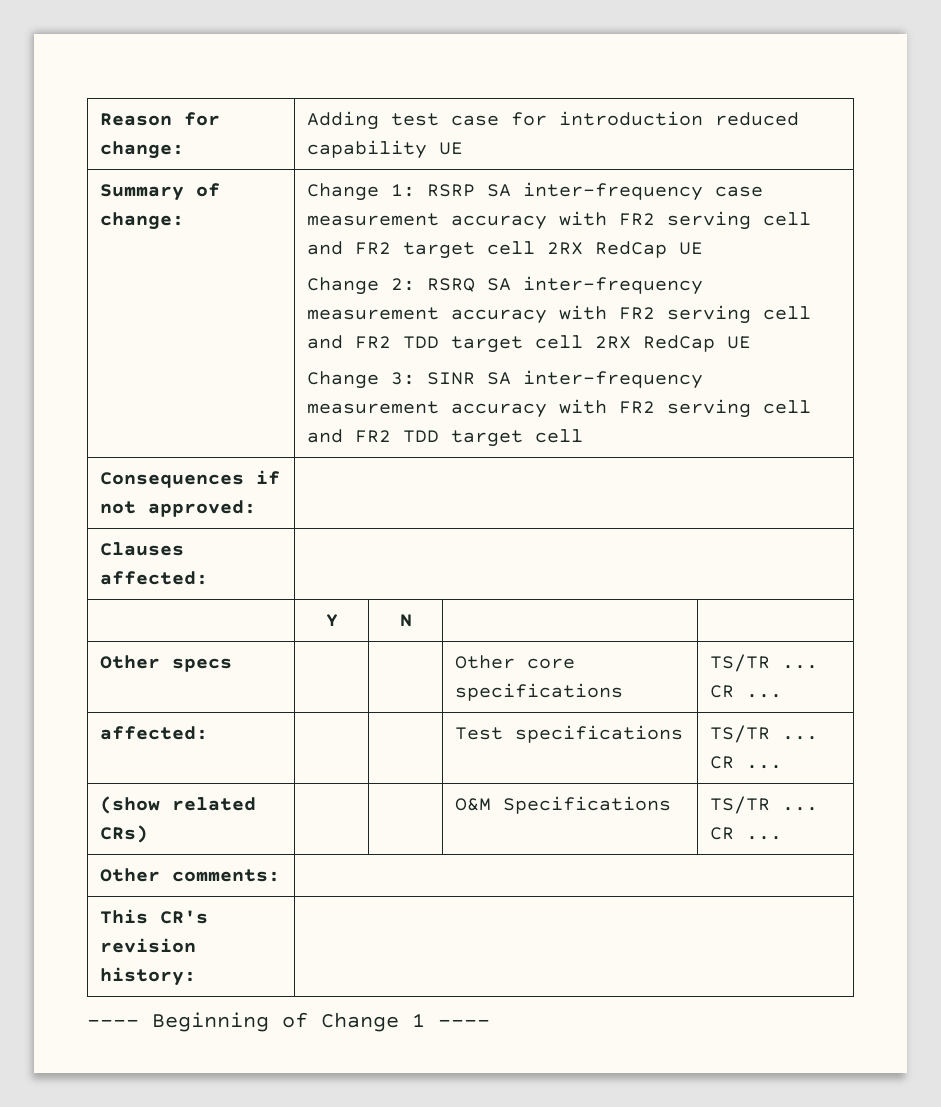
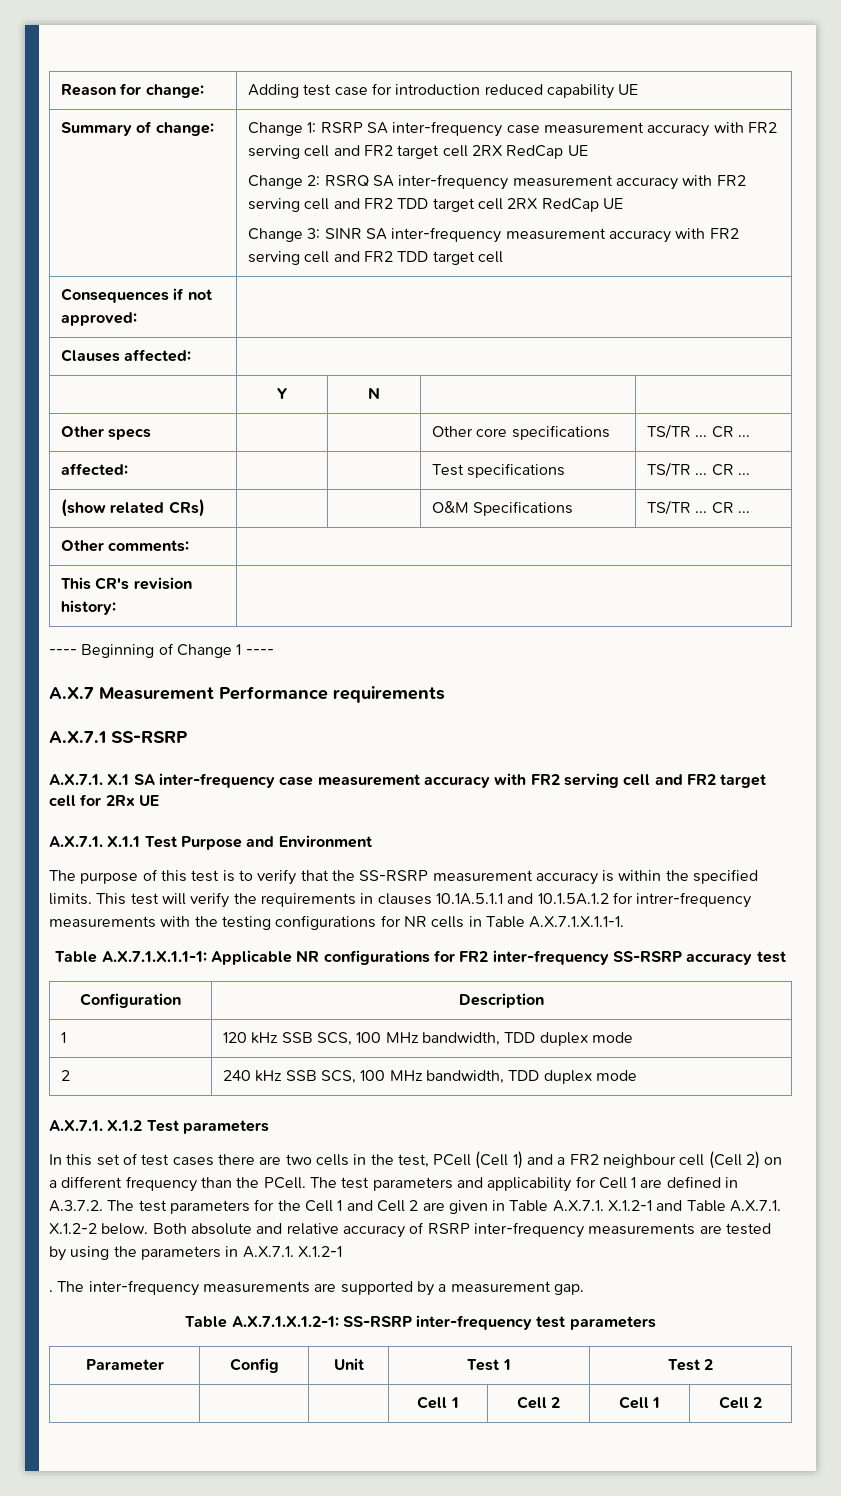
+ A.X.7 Measurement Performance requirements
+ A.X.7.1 SS-RSRP
+ A.X.7.1. X.1 SA inter-frequency case measurement accuracy with FR2 serving cell and FR2 target cell for 2Rx UE
+ A.X.7.1. X.1.1 Test Purpose and Environment
+ The purpose of this test is to verify that the SS-RSRP measurement accuracy is within the specified limits. This test will verify the requirements in clauses 10.1A.5.1.1 and 10.1.5A.1.2 for intrer-frequency measurements with the testing configurations for NR cells in Table A.X.7.1.X.1.1-1.
+ Table A.X.7.1.X.1.1-1: Applicable NR configurations for FR2 inter-frequency SS-RSRP accuracy test
+ Configuration | Description
+ 1 | 120 kHz SSB SCS, 100 MHz bandwidth, TDD duplex mode
+ 2 | 240 kHz SSB SCS, 100 MHz bandwidth, TDD duplex mode
+ A.X.7.1. X.1.2 Test parameters
+ In this set of test cases there are two cells in the test, PCell (Cell 1) and a FR2 neighbour cell (Cell 2) on a different frequency than the PCell. The test parameters and applicability for Cell 1 are defined in A.3.7.2. The test parameters for the Cell 1 and Cell 2 are given in Table A.X.7.1. X.1.2-1 and Table A.X.7.1. X.1.2-2 below. Both absolute and relative accuracy of RSRP inter-frequency measurements are tested by using the parameters in A.X.7.1. X.1.2-1
+ . The inter-frequency measurements are supported by a measurement gap.
+ Table A.X.7.1.X.1.2-1: SS-RSRP inter-frequency test parameters
+ Parameter | Config | Unit | Test 1 | Test 2
+ | | | Cell 1 | Cell 2 | Cell 1 | Cell 2

